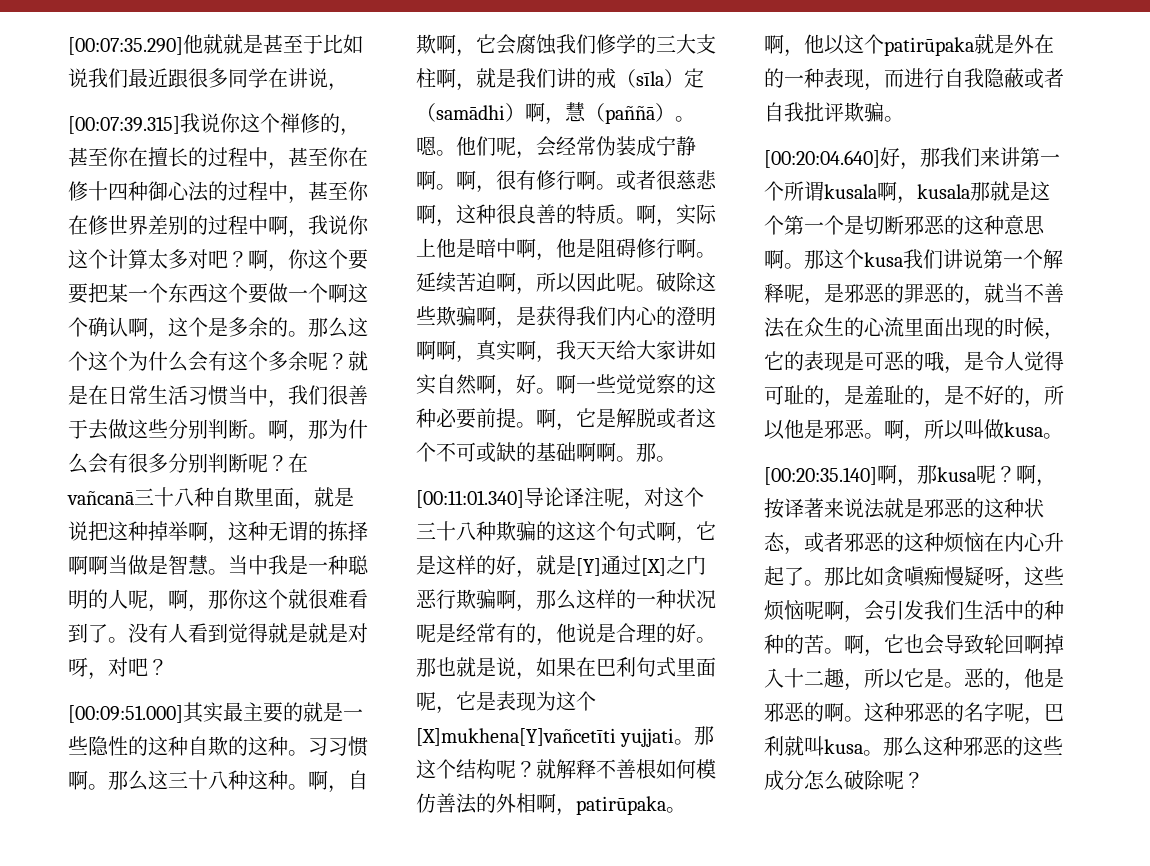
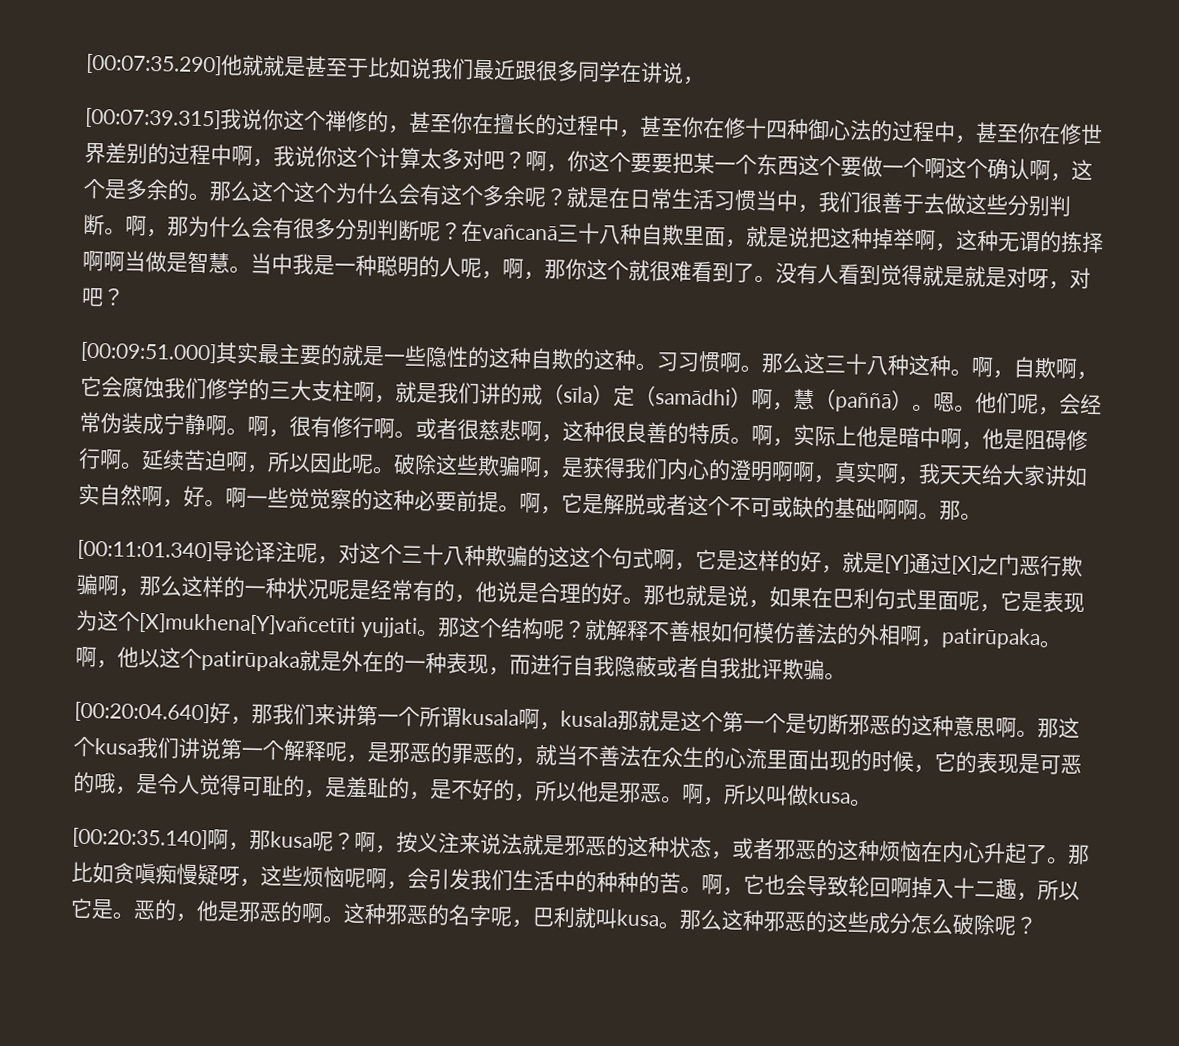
- 啊，按译著来说法就是邪恶的这种状态，或者邪恶的这种烦恼在内心升起了。
+ 啊，按义注来说法就是邪恶的这种状态，或者邪恶的这种烦恼在内心升起了。

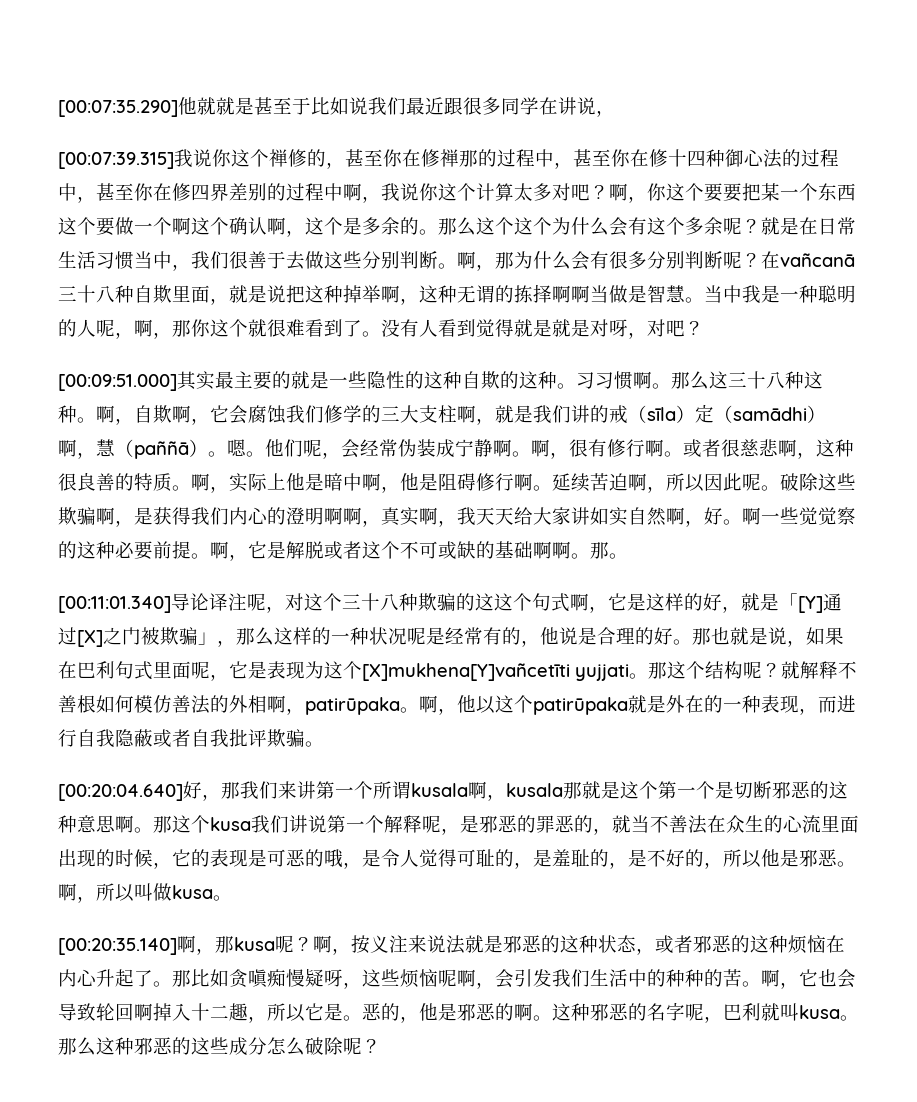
- [00:07:39.315]我说你这个禅修的，甚至你在擅长的过程中，甚至你在修十四种御心法的过程中，甚至你在修世界差别的过程中啊，我说你这个计算太多对吧？
+ [00:07:39.315]我说你这个禅修的，甚至你在修禅那的过程中，甚至你在修十四种御心法的过程中，甚至你在修四界差别的过程中啊，我说你这个计算太多对吧？
- [00:11:01.340]导论译注呢，对这个三十八种欺骗的这这个句式啊，它是这样的好，就是[Y]通过[X]之门恶行欺骗啊，那么这样的一种状况呢是经常有的，他说是合理的好。
+ [00:11:01.340]导论译注呢，对这个三十八种欺骗的这这个句式啊，它是这样的好，就是「[Y]通过[X]之门被欺骗」，那么这样的一种状况呢是经常有的，他说是合理的好。

